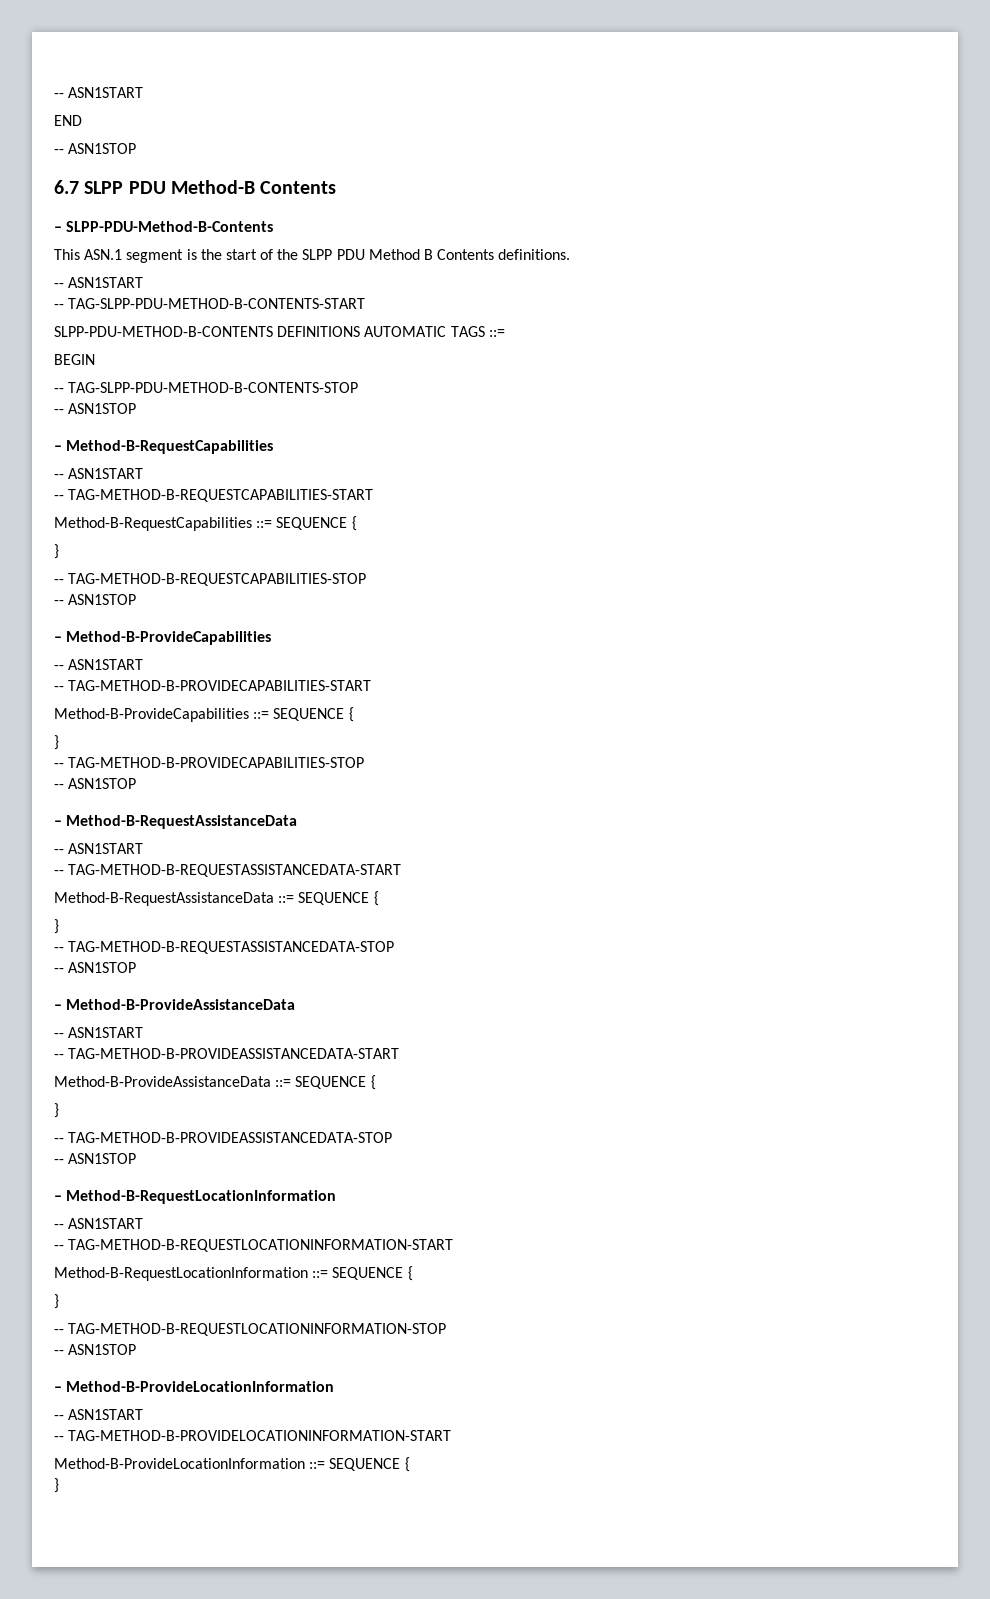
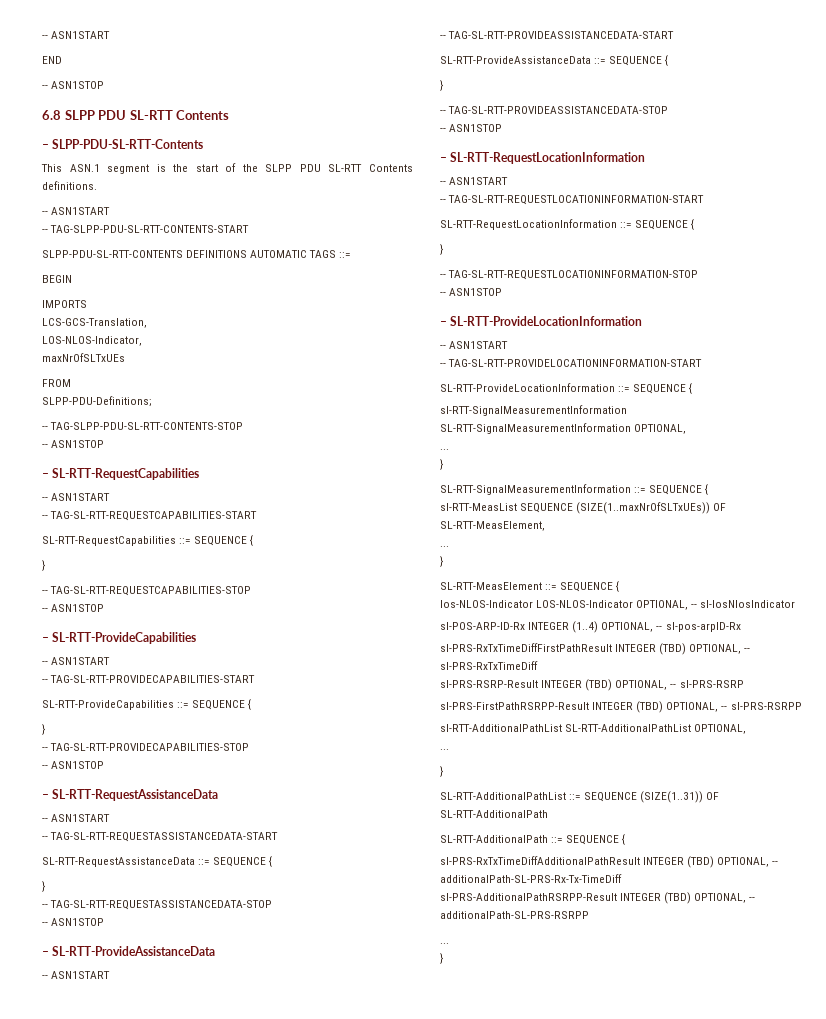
- 6.7 SLPP PDU Method-B Contents
+ 6.8 SLPP PDU SL-RTT Contents
- – SLPP-PDU-Method-B-Contents
+ – SLPP-PDU-SL-RTT-Contents
- This ASN.1 segment is the start of the SLPP PDU Method B Contents definitions.
+ This ASN.1 segment is the start of the SLPP PDU SL-RTT Contents definitions.
- -- TAG-SLPP-PDU-METHOD-B-CONTENTS-START
- SLPP-PDU-METHOD-B-CONTENTS DEFINITIONS AUTOMATIC TAGS ::=
+ -- TAG-SLPP-PDU-SL-RTT-CONTENTS-START
+ SLPP-PDU-SL-RTT-CONTENTS DEFINITIONS AUTOMATIC TAGS ::=
- -- TAG-SLPP-PDU-METHOD-B-CONTENTS-STOP
+ IMPORTS
+ LCS-GCS-Translation,
+ LOS-NLOS-Indicator,
+ maxNrOfSLTxUEs
+ FROM
+ SLPP-PDU-Definitions;
+ -- TAG-SLPP-PDU-SL-RTT-CONTENTS-STOP
  -- ASN1STOP
- – Method-B-RequestCapabilities
+ – SL-RTT-RequestCapabilities
  -- ASN1START
- -- TAG-METHOD-B-REQUESTCAPABILITIES-START
- Method-B-RequestCapabilities ::= SEQUENCE {
+ -- TAG-SL-RTT-REQUESTCAPABILITIES-START
+ SL-RTT-RequestCapabilities ::= SEQUENCE {
  }
- -- TAG-METHOD-B-REQUESTCAPABILITIES-STOP
+ -- TAG-SL-RTT-REQUESTCAPABILITIES-STOP
  -- ASN1STOP
- – Method-B-ProvideCapabilities
+ – SL-RTT-ProvideCapabilities
  -- ASN1START
- -- TAG-METHOD-B-PROVIDECAPABILITIES-START
- Method-B-ProvideCapabilities ::= SEQUENCE {
+ -- TAG-SL-RTT-PROVIDECAPABILITIES-START
+ SL-RTT-ProvideCapabilities ::= SEQUENCE {
  }
- -- TAG-METHOD-B-PROVIDECAPABILITIES-STOP
+ -- TAG-SL-RTT-PROVIDECAPABILITIES-STOP
  -- ASN1STOP
- – Method-B-RequestAssistanceData
+ – SL-RTT-RequestAssistanceData
  -- ASN1START
- -- TAG-METHOD-B-REQUESTASSISTANCEDATA-START
- Method-B-RequestAssistanceData ::= SEQUENCE {
+ -- TAG-SL-RTT-REQUESTASSISTANCEDATA-START
+ SL-RTT-RequestAssistanceData ::= SEQUENCE {
  }
- -- TAG-METHOD-B-REQUESTASSISTANCEDATA-STOP
+ -- TAG-SL-RTT-REQUESTASSISTANCEDATA-STOP
  -- ASN1STOP
- – Method-B-ProvideAssistanceData
+ – SL-RTT-ProvideAssistanceData
  -- ASN1START
- -- TAG-METHOD-B-PROVIDEASSISTANCEDATA-START
- Method-B-ProvideAssistanceData ::= SEQUENCE {
+ -- TAG-SL-RTT-PROVIDEASSISTANCEDATA-START
+ SL-RTT-ProvideAssistanceData ::= SEQUENCE {
  }
- -- TAG-METHOD-B-PROVIDEASSISTANCEDATA-STOP
+ -- TAG-SL-RTT-PROVIDEASSISTANCEDATA-STOP
  -- ASN1STOP
- – Method-B-RequestLocationInformation
+ – SL-RTT-RequestLocationInformation
  -- ASN1START
- -- TAG-METHOD-B-REQUESTLOCATIONINFORMATION-START
- Method-B-RequestLocationInformation ::= SEQUENCE {
+ -- TAG-SL-RTT-REQUESTLOCATIONINFORMATION-START
+ SL-RTT-RequestLocationInformation ::= SEQUENCE {
  }
- -- TAG-METHOD-B-REQUESTLOCATIONINFORMATION-STOP
+ -- TAG-SL-RTT-REQUESTLOCATIONINFORMATION-STOP
  -- ASN1STOP
- – Method-B-ProvideLocationInformation
+ – SL-RTT-ProvideLocationInformation
  -- ASN1START
- -- TAG-METHOD-B-PROVIDELOCATIONINFORMATION-START
- Method-B-ProvideLocationInformation ::= SEQUENCE {
+ -- TAG-SL-RTT-PROVIDELOCATIONINFORMATION-START
+ SL-RTT-ProvideLocationInformation ::= SEQUENCE {
+ sl-RTT-SignalMeasurementInformation SL-RTT-SignalMeasurementInformation OPTIONAL,
+ ...
+ }
+ SL-RTT-SignalMeasurementInformation ::= SEQUENCE {
+ sl-RTT-MeasList SEQUENCE (SIZE(1..maxNrOfSLTxUEs)) OF SL-RTT-MeasElement,
+ ...
+ }
+ SL-RTT-MeasElement ::= SEQUENCE {
+ los-NLOS-Indicator LOS-NLOS-Indicator OPTIONAL, -- sl-losNlosIndicator
+ sl-POS-ARP-ID-Rx INTEGER (1..4) OPTIONAL, -- sl-pos-arpID-Rx
+ sl-PRS-RxTxTimeDiffFirstPathResult INTEGER (TBD) OPTIONAL, -- sl-PRS-RxTxTimeDiff
+ sl-PRS-RSRP-Result INTEGER (TBD) OPTIONAL, -- sl-PRS-RSRP
+ sl-PRS-FirstPathRSRPP-Result INTEGER (TBD) OPTIONAL, -- sl-PRS-RSRPP
+ sl-RTT-AdditionalPathList SL-RTT-AdditionalPathList OPTIONAL,
+ ...
+ }
+ SL-RTT-AdditionalPathList ::= SEQUENCE (SIZE(1..31)) OF SL-RTT-AdditionalPath
+ SL-RTT-AdditionalPath ::= SEQUENCE {
+ sl-PRS-RxTxTimeDiffAdditionalPathResult INTEGER (TBD) OPTIONAL, -- additionalPath-SL-PRS-Rx-Tx-TimeDiff
+ sl-PRS-AdditionalPathRSRPP-Result INTEGER (TBD) OPTIONAL, -- additionalPath-SL-PRS-RSRPP
+ ...

